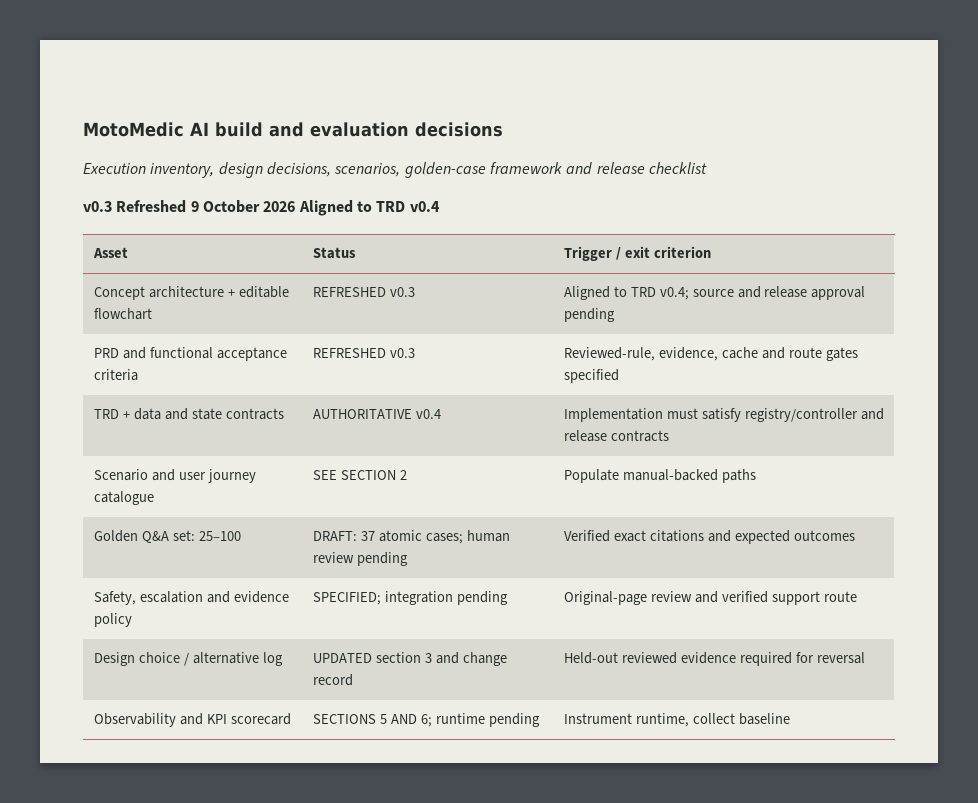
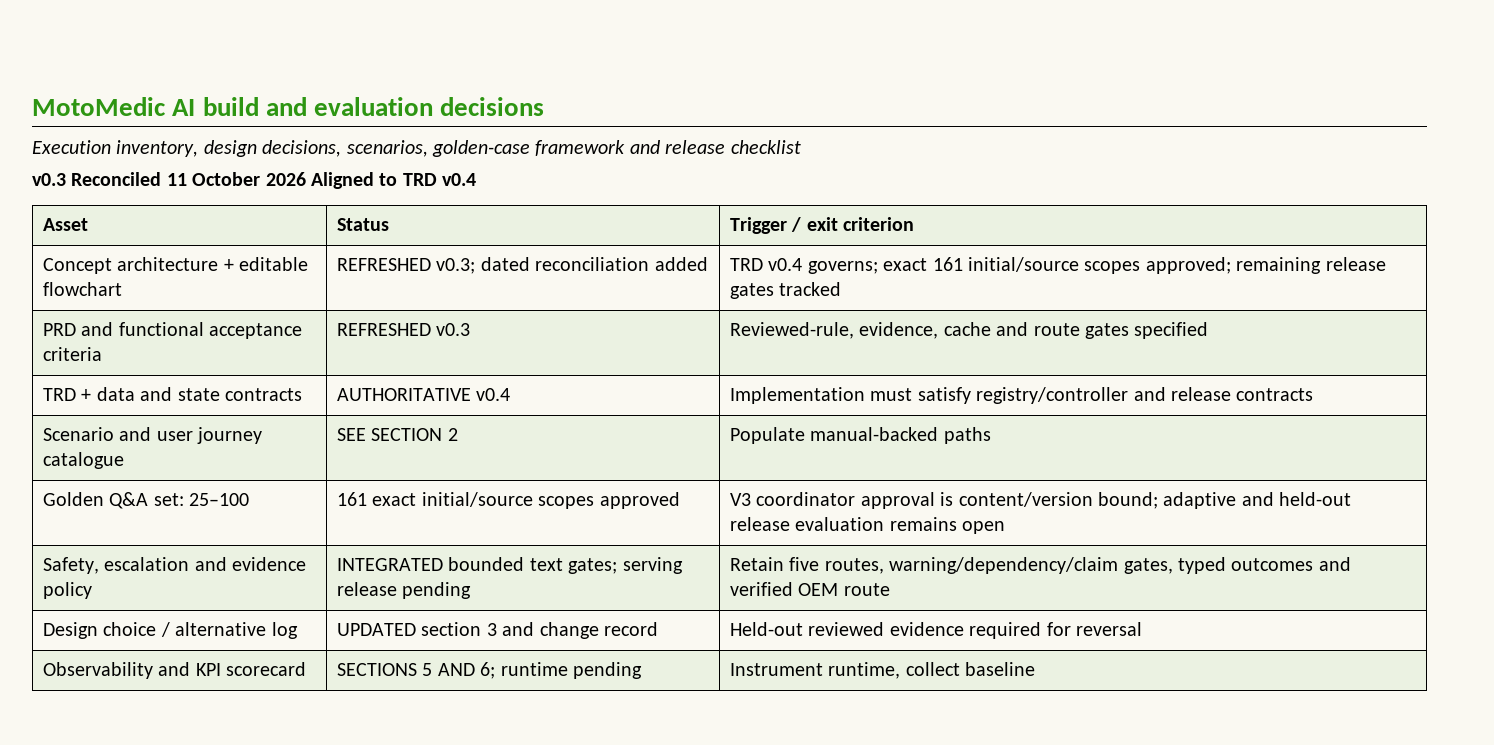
- v0.3 Refreshed 9 October 2026 Aligned to TRD v0.4
+ v0.3 Reconciled 11 October 2026 Aligned to TRD v0.4
- Concept architecture + editable flowchart | REFRESHED v0.3 | Aligned to TRD v0.4; source and release approval pending
+ Concept architecture + editable flowchart | REFRESHED v0.3; dated reconciliation added | TRD v0.4 governs; exact 161 initial/source scopes approved; remaining release gates tracked
- Golden Q&A set: 25–100 | DRAFT: 37 atomic cases; human review pending | Verified exact citations and expected outcomes
+ Golden Q&A set: 25–100 | 161 exact initial/source scopes approved | V3 coordinator approval is content/version bound; adaptive and held-out release evaluation remains open
- Safety, escalation and evidence policy | SPECIFIED; integration pending | Original-page review and verified support route
+ Safety, escalation and evidence policy | INTEGRATED bounded text gates; serving release pending | Retain five routes, warning/dependency/claim gates, typed outcomes and verified OEM route

